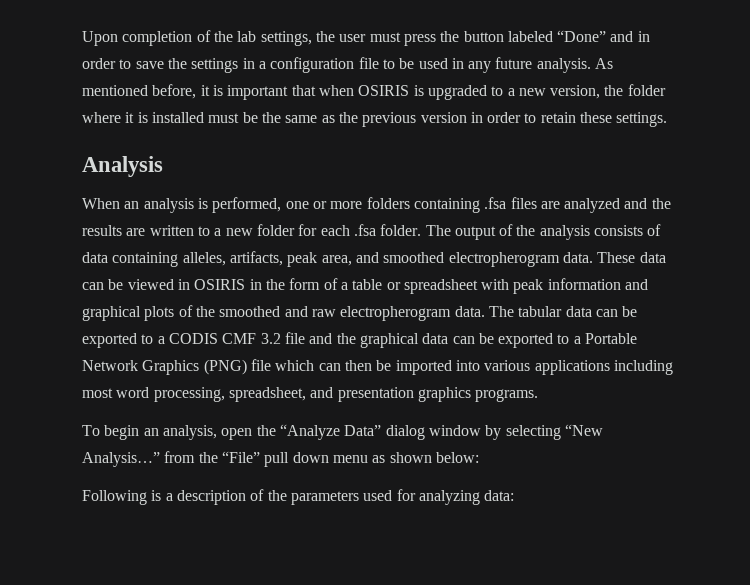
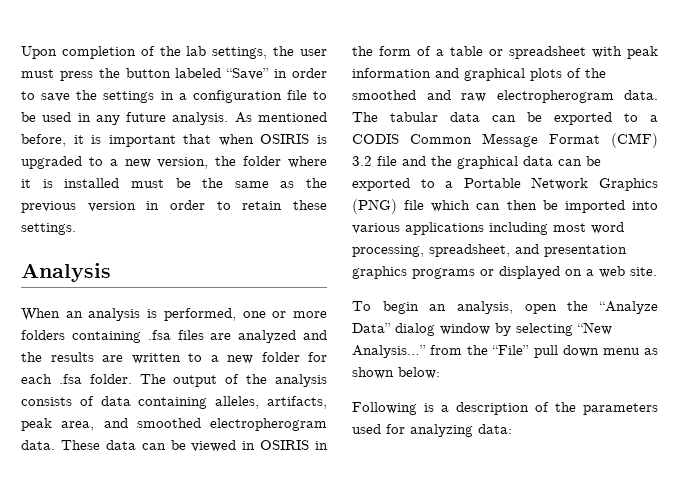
- Upon completion of the lab settings, the user must press the button labeled “Done” and in order to save the settings in a configuration file to be used in any future analysis.
+ Upon completion of the lab settings, the user must press the button labeled “Save” in order to save the settings in a configuration file to be used in any future analysis.
- The tabular data can be exported to a CODIS CMF 3.2 file and the graphical data can be exported to a Portable Network Graphics (PNG) file which can then be imported into various applications including most word processing, spreadsheet, and presentation graphics programs.
+ The tabular data can be exported to a CODIS Common Message Format (CMF) 3.2 file and the graphical data can be exported to a Portable Network Graphics (PNG) file which can then be imported into various applications including most word processing, spreadsheet, and presentation graphics programs or displayed on a web site.

